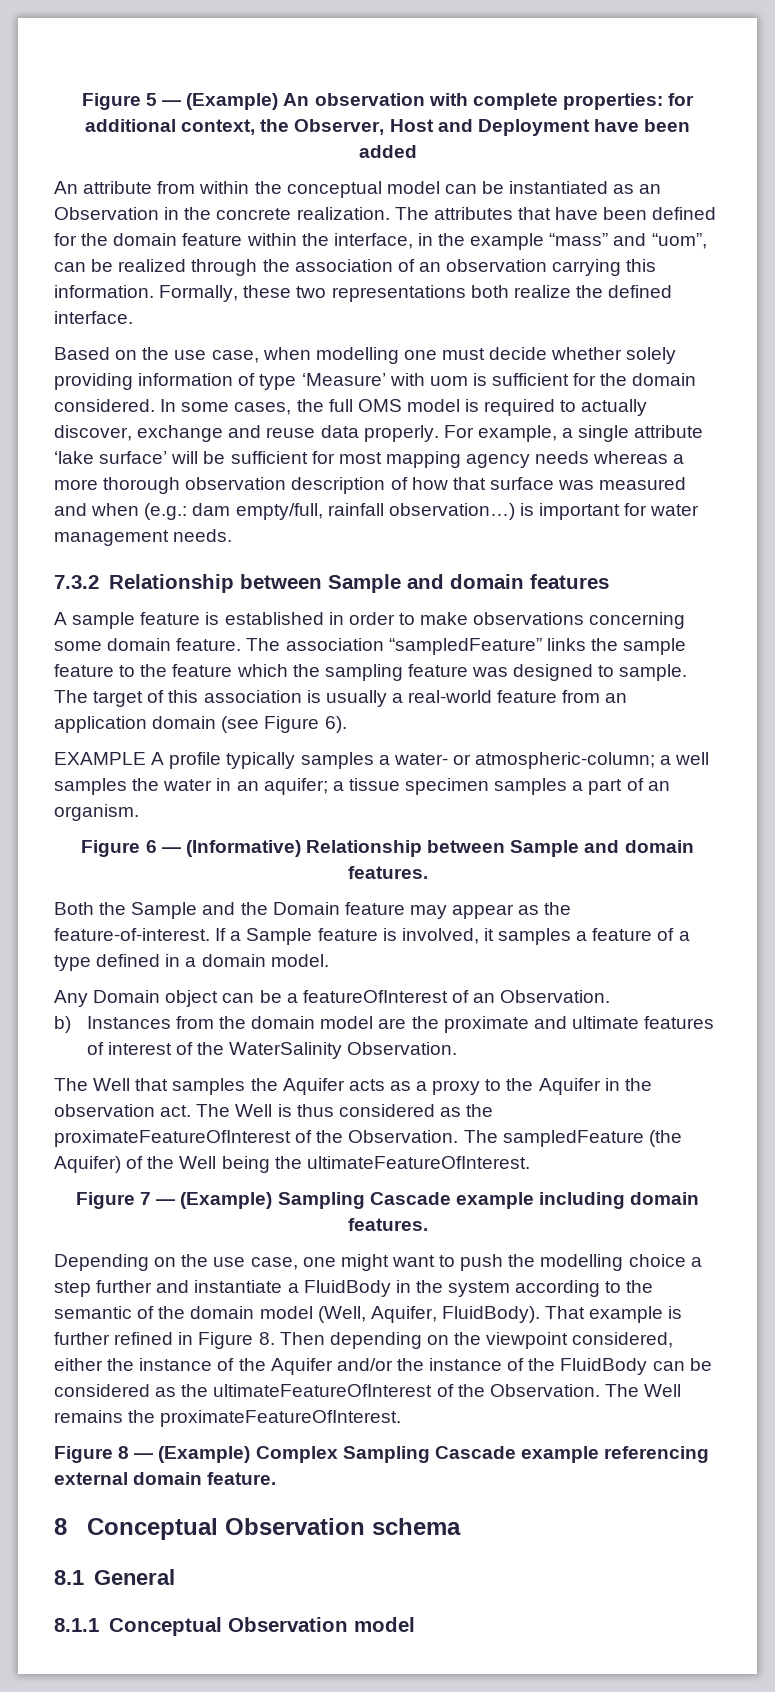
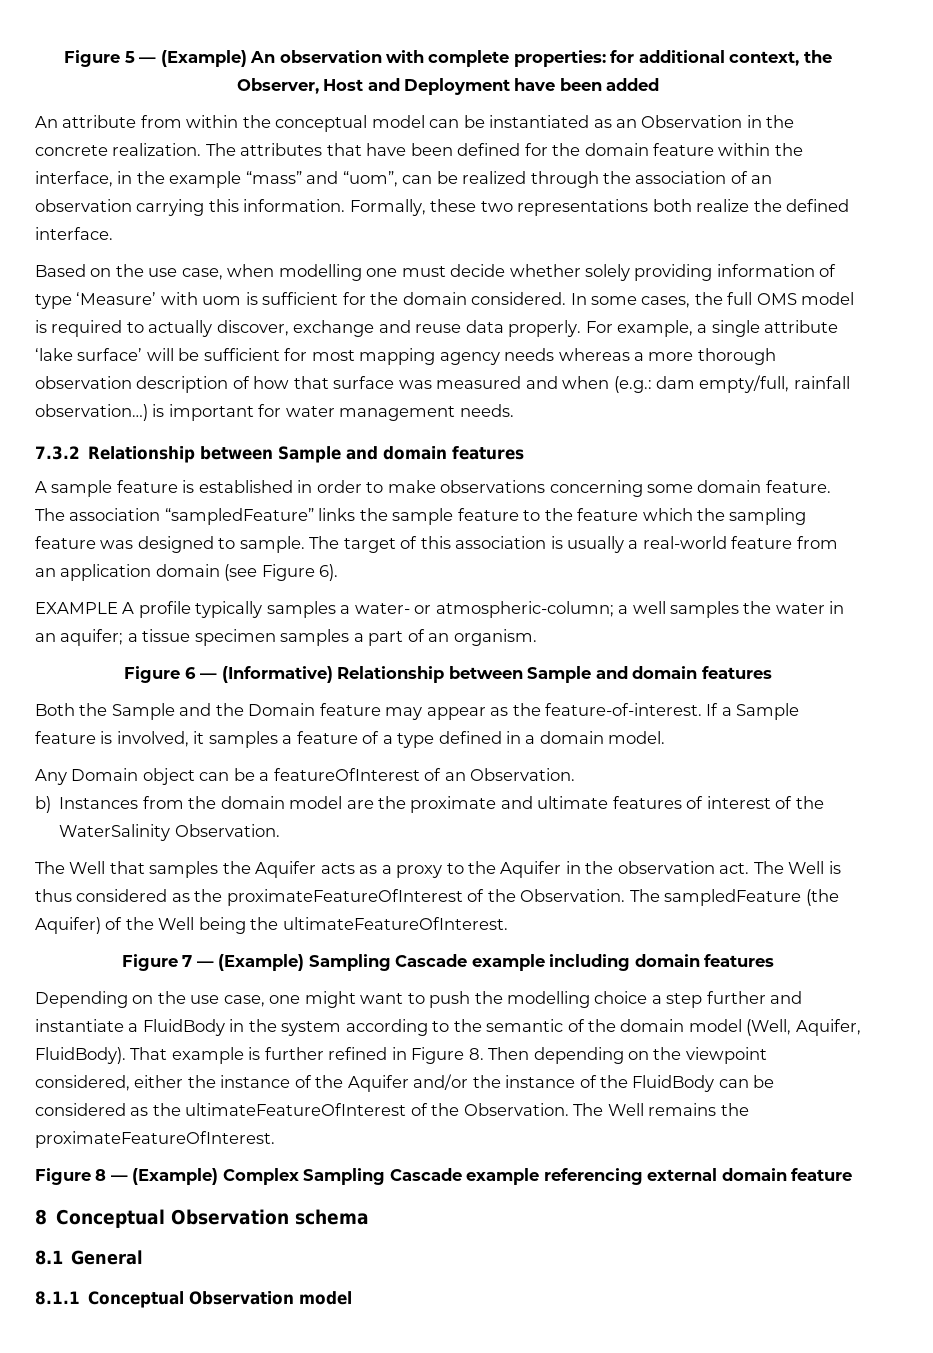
- Figure 6 — (Informative) Relationship between Sample and domain features.
+ Figure 6 — (Informative) Relationship between Sample and domain features
- Figure 7 — (Example) Sampling Cascade example including domain features.
+ Figure 7 — (Example) Sampling Cascade example including domain features
- Figure 8 — (Example) Complex Sampling Cascade example referencing external domain feature.
+ Figure 8 — (Example) Complex Sampling Cascade example referencing external domain feature

